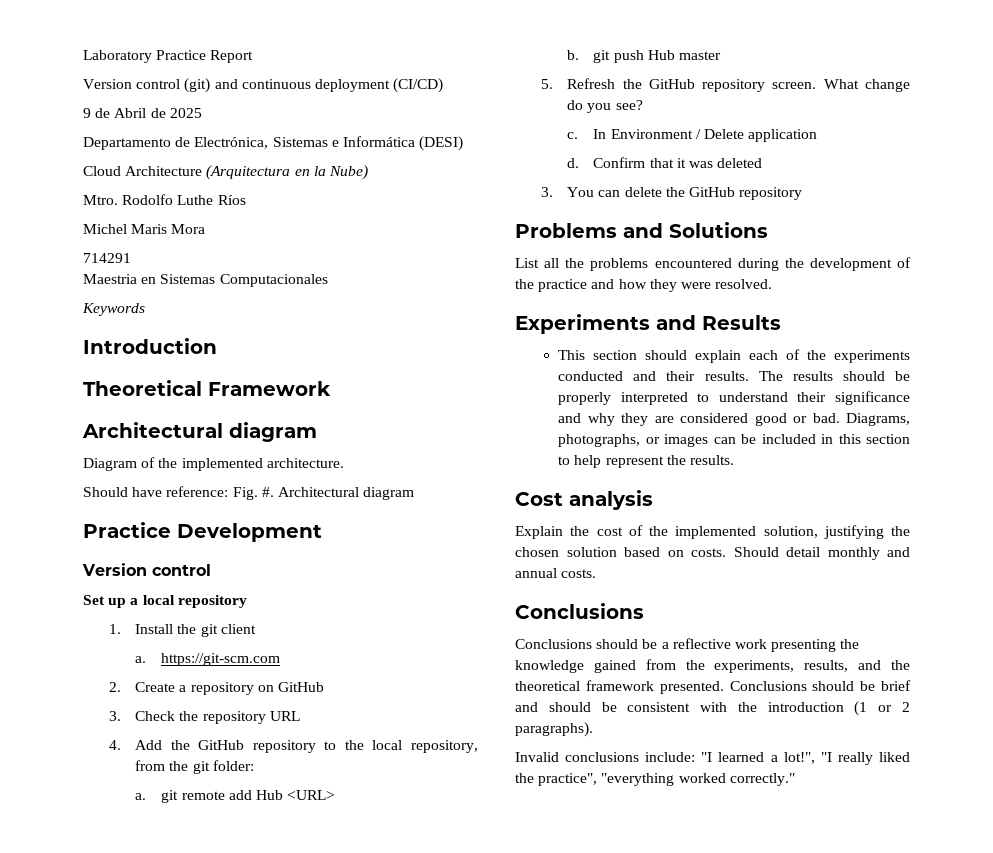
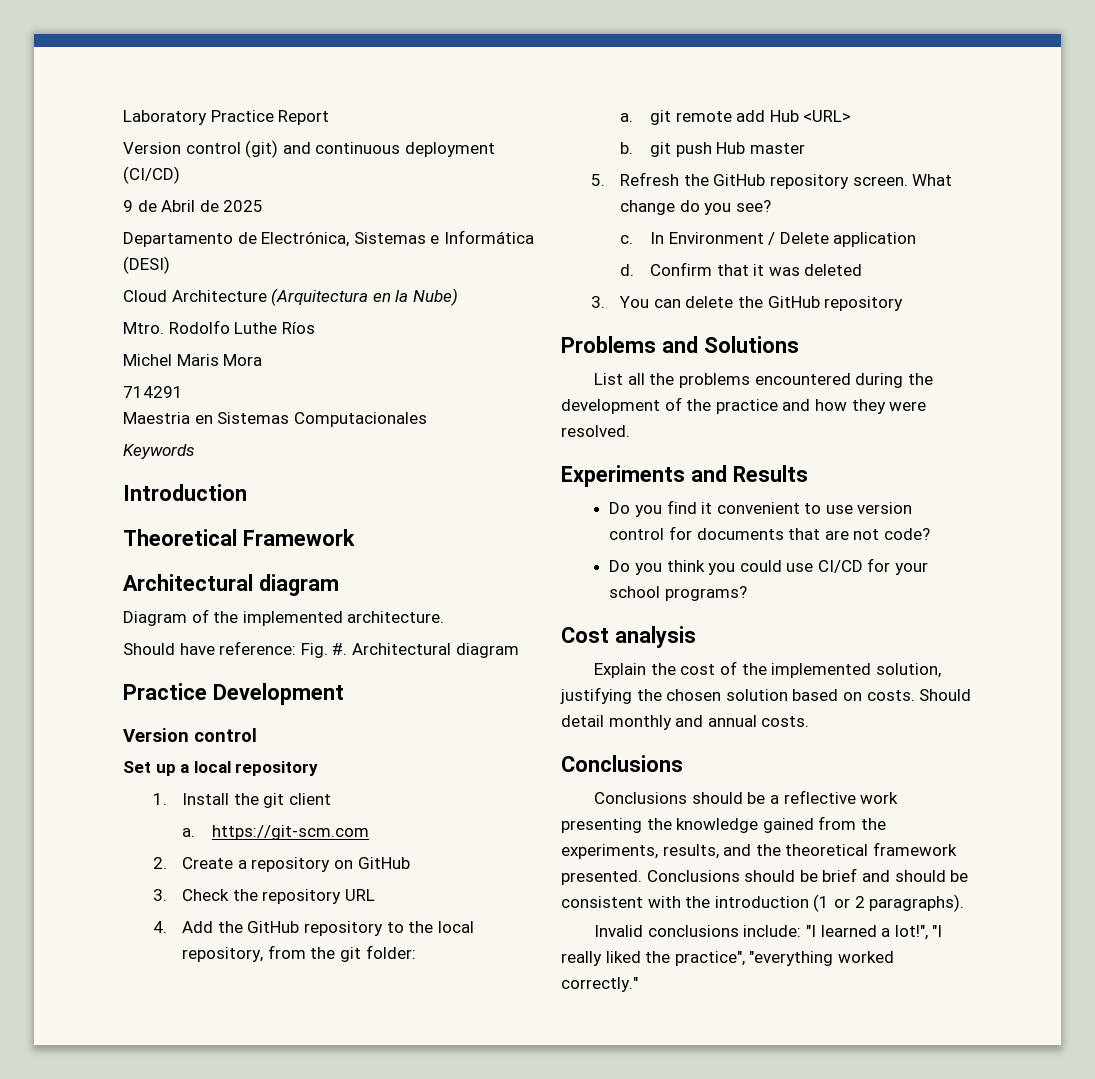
- This section should explain each of the experiments conducted and their results. The results should be properly interpreted to understand their significance and why they are considered good or bad. Diagrams, photographs, or images can be included in this section to help represent the results.
+ Do you find it convenient to use version control for documents that are not code?
+ Do you think you could use CI/CD for your school programs?

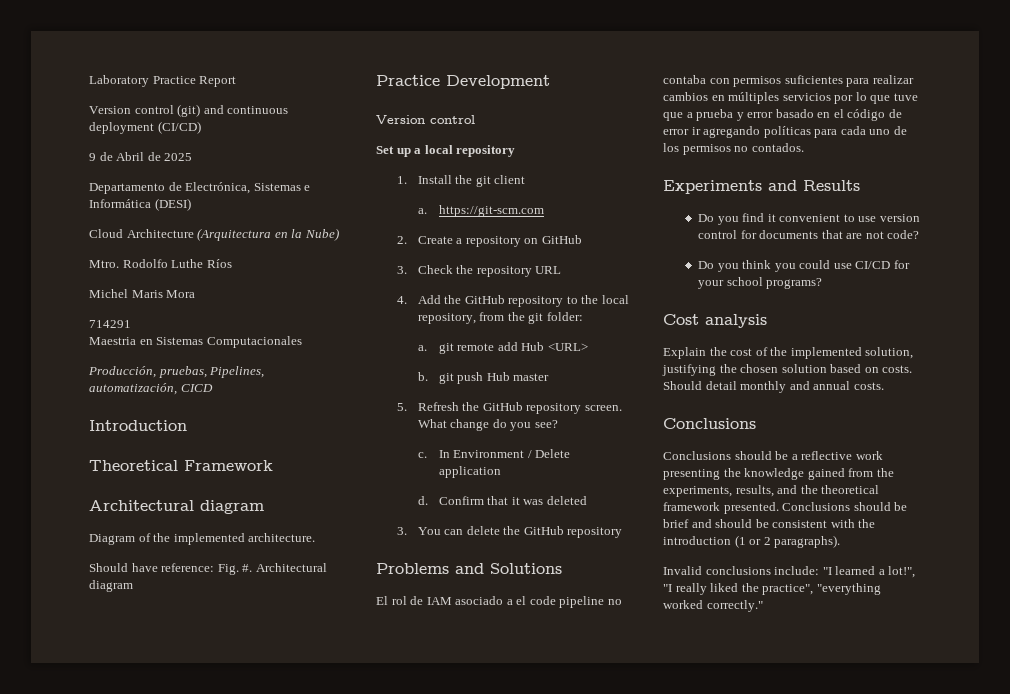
- Keywords
+ Producción, pruebas, Pipelines, automatización, CICD
- List all the problems encountered during the development of the practice and how they were resolved.
+ El rol de IAM asociado a el code pipeline no contaba con permisos suficientes para realizar cambios en múltiples servicios por lo que tuve que a prueba y error basado en el código de error ir agregando políticas para cada uno de los permisos no contados.

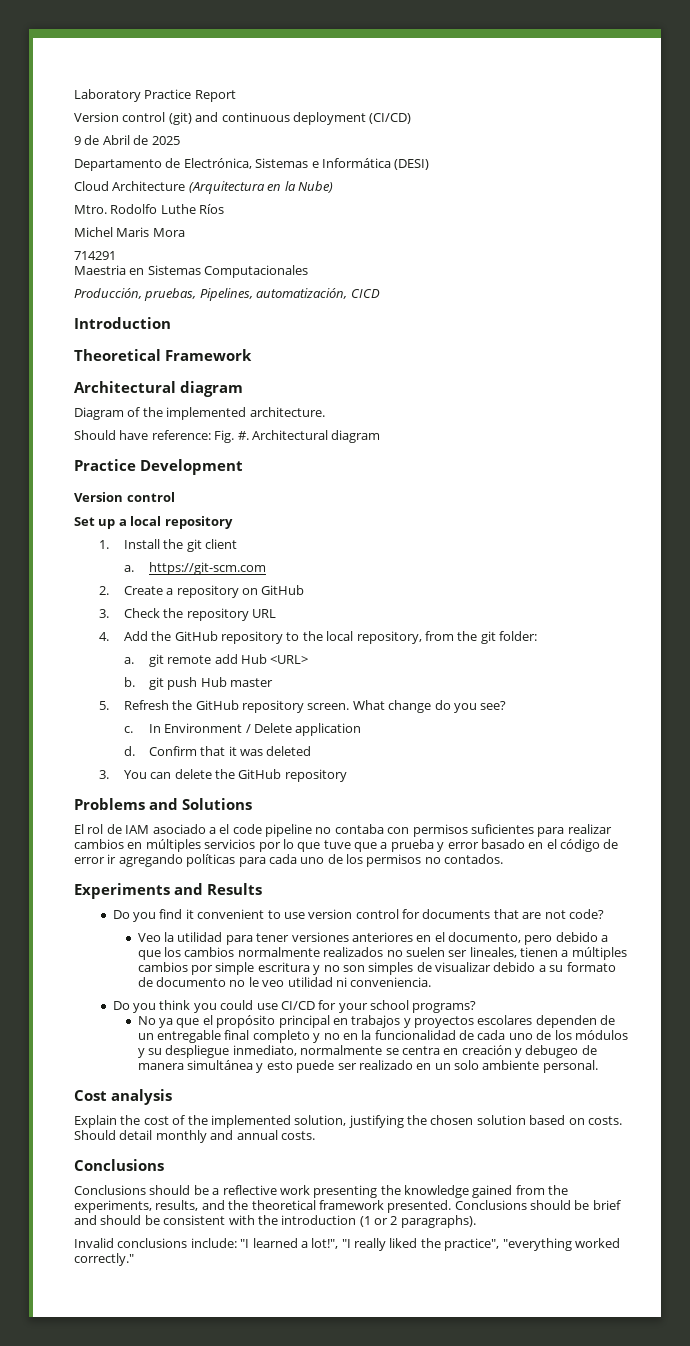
+ Veo la utilidad para tener versiones anteriores en el documento, pero debido a que los cambios normalmente realizados no suelen ser lineales, tienen a múltiples cambios por simple escritura y no son simples de visualizar debido a su formato de documento no le veo utilidad ni conveniencia.
+ No ya que el propósito principal en trabajos y proyectos escolares dependen de un entregable final completo y no en la funcionalidad de cada uno de los módulos y su despliegue inmediato, normalmente se centra en creación y debugeo de manera simultánea y esto puede ser realizado en un solo ambiente personal.

